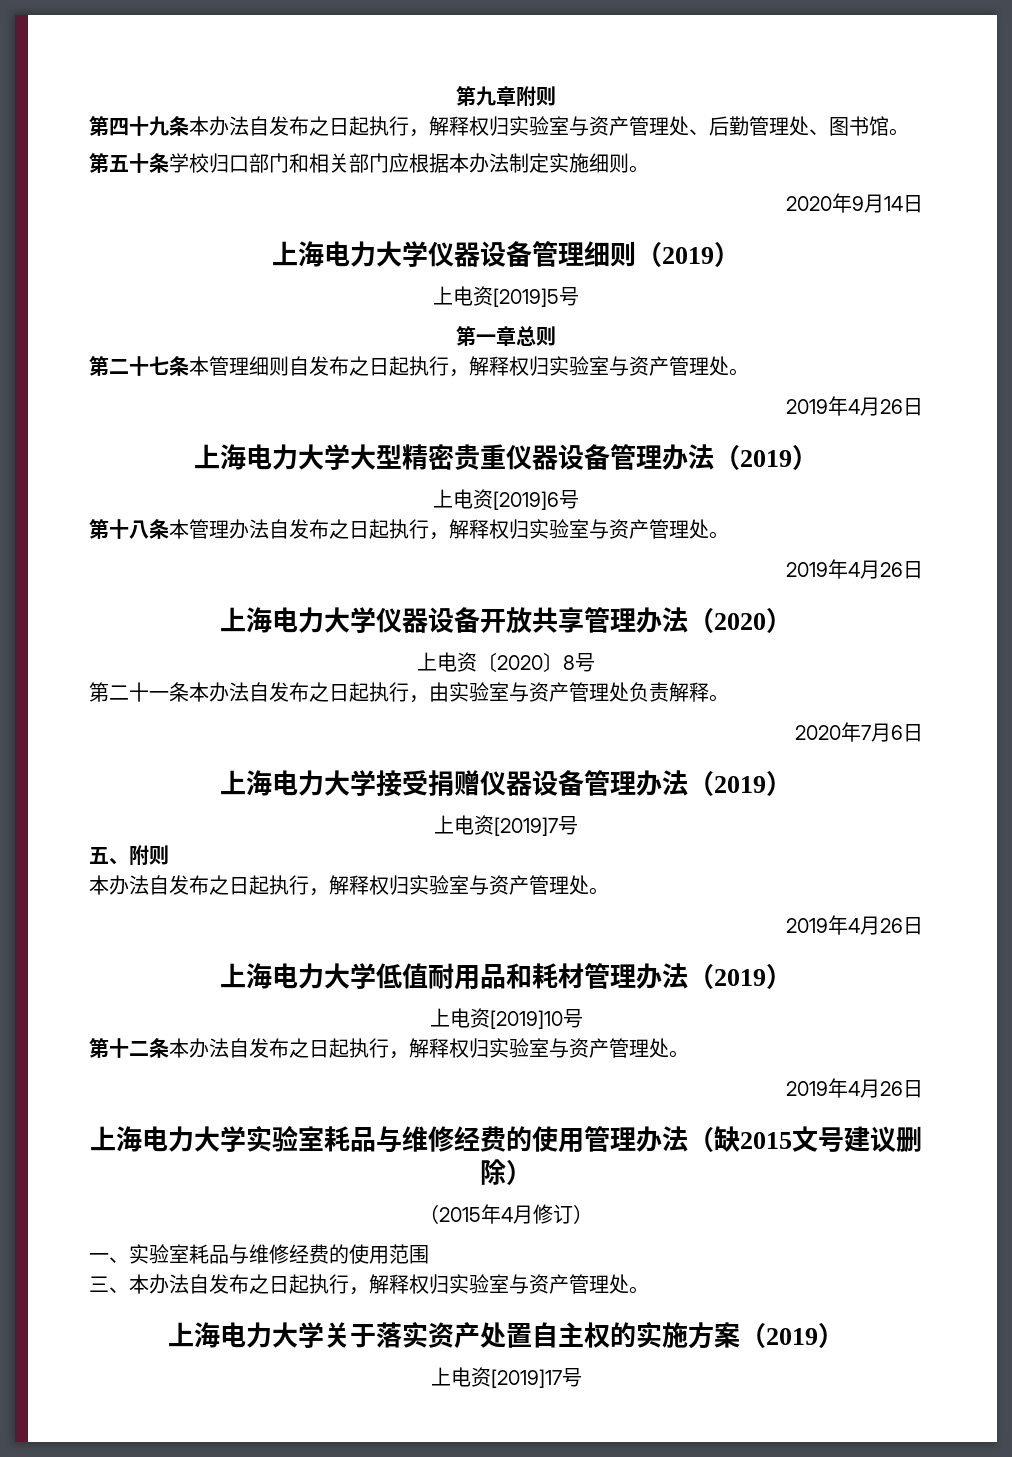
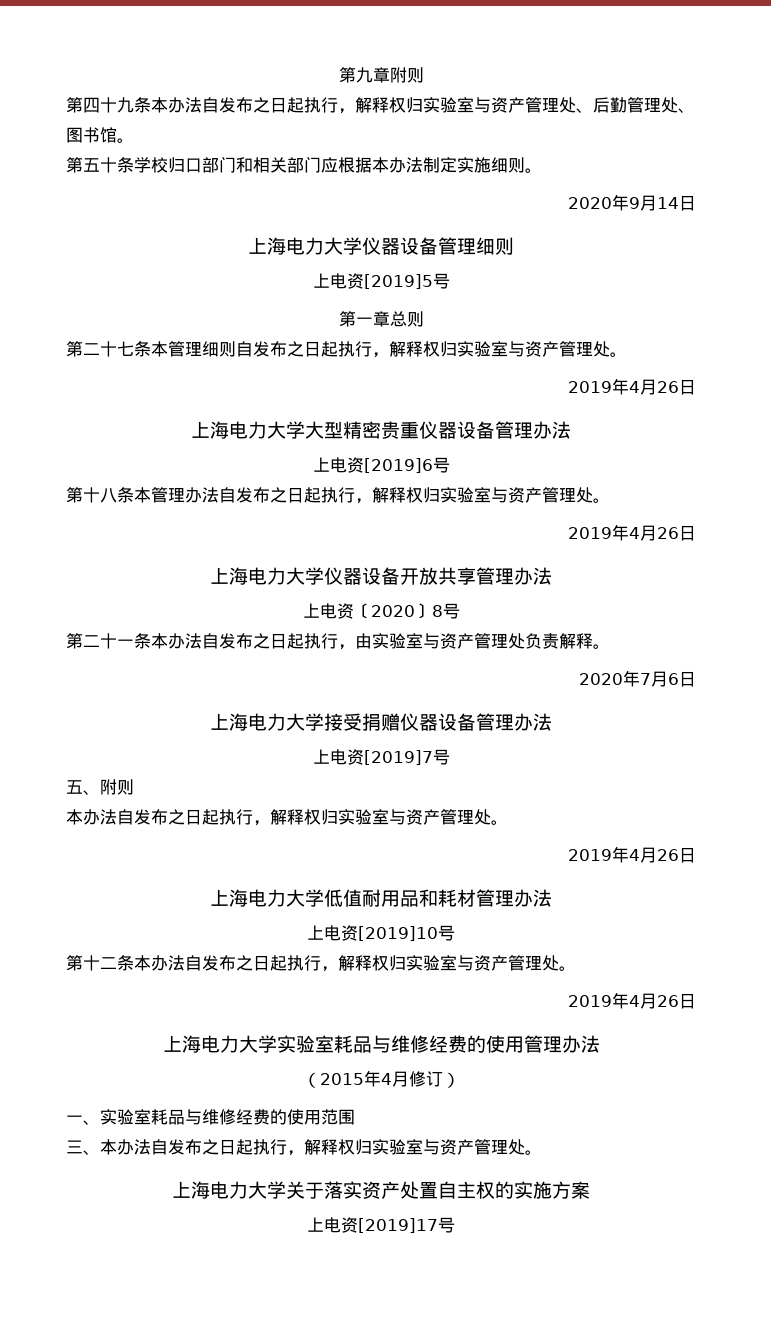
- 上海电力大学仪器设备管理细则（2019）
+ 上海电力大学仪器设备管理细则
- 上海电力大学大型精密贵重仪器设备管理办法（2019）
+ 上海电力大学大型精密贵重仪器设备管理办法
- 上海电力大学仪器设备开放共享管理办法（2020）
+ 上海电力大学仪器设备开放共享管理办法
- 上海电力大学接受捐赠仪器设备管理办法（2019）
+ 上海电力大学接受捐赠仪器设备管理办法
- 上海电力大学低值耐用品和耗材管理办法（2019）
+ 上海电力大学低值耐用品和耗材管理办法
- 上海电力大学实验室耗品与维修经费的使用管理办法（缺2015文号建议删除）
+ 上海电力大学实验室耗品与维修经费的使用管理办法
- 上海电力大学关于落实资产处置自主权的实施方案（2019）
+ 上海电力大学关于落实资产处置自主权的实施方案

